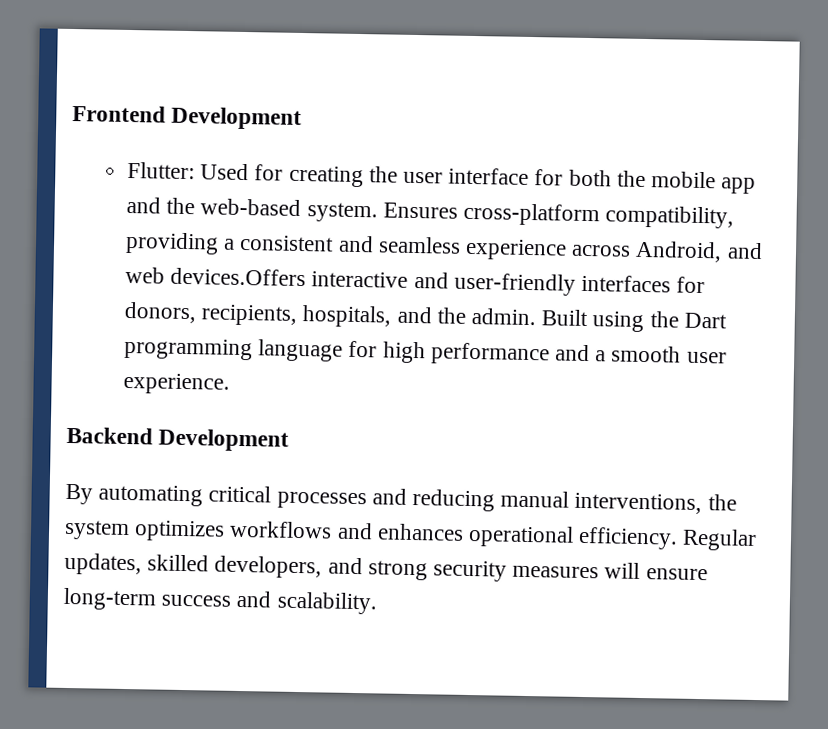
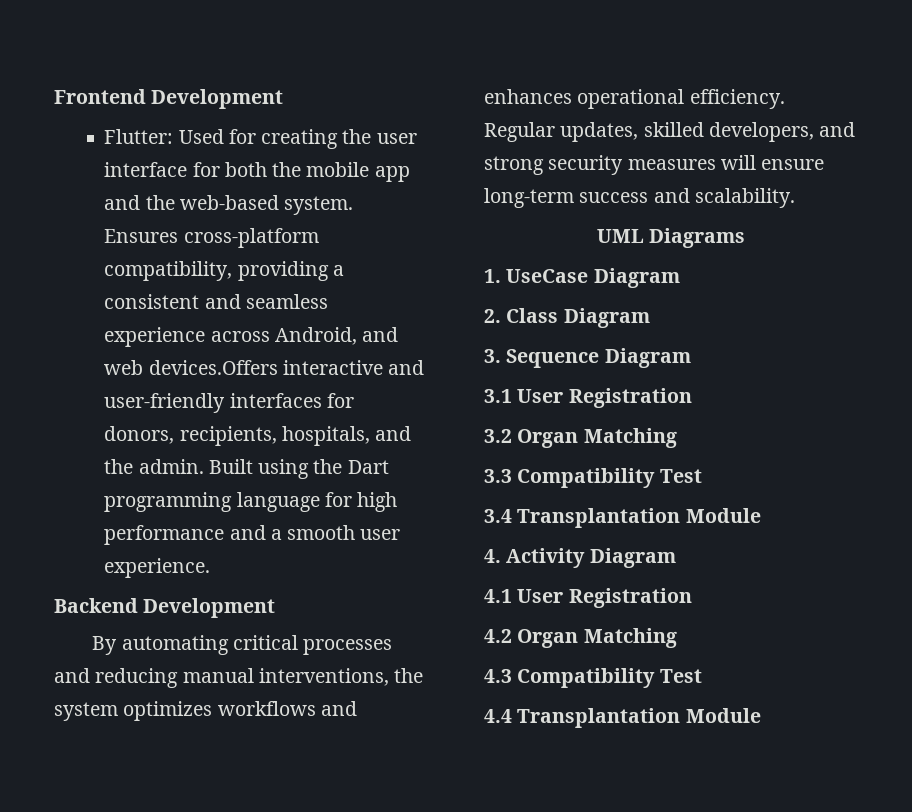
+ UML Diagrams
+ 1. UseCase Diagram
+ 2. Class Diagram
+ 3. Sequence Diagram
+ 3.1 User Registration
+ 3.2 Organ Matching
+ 3.3 Compatibility Test
+ 3.4 Transplantation Module
+ 4. Activity Diagram
+ 4.1 User Registration
+ 4.2 Organ Matching
+ 4.3 Compatibility Test
+ 4.4 Transplantation Module

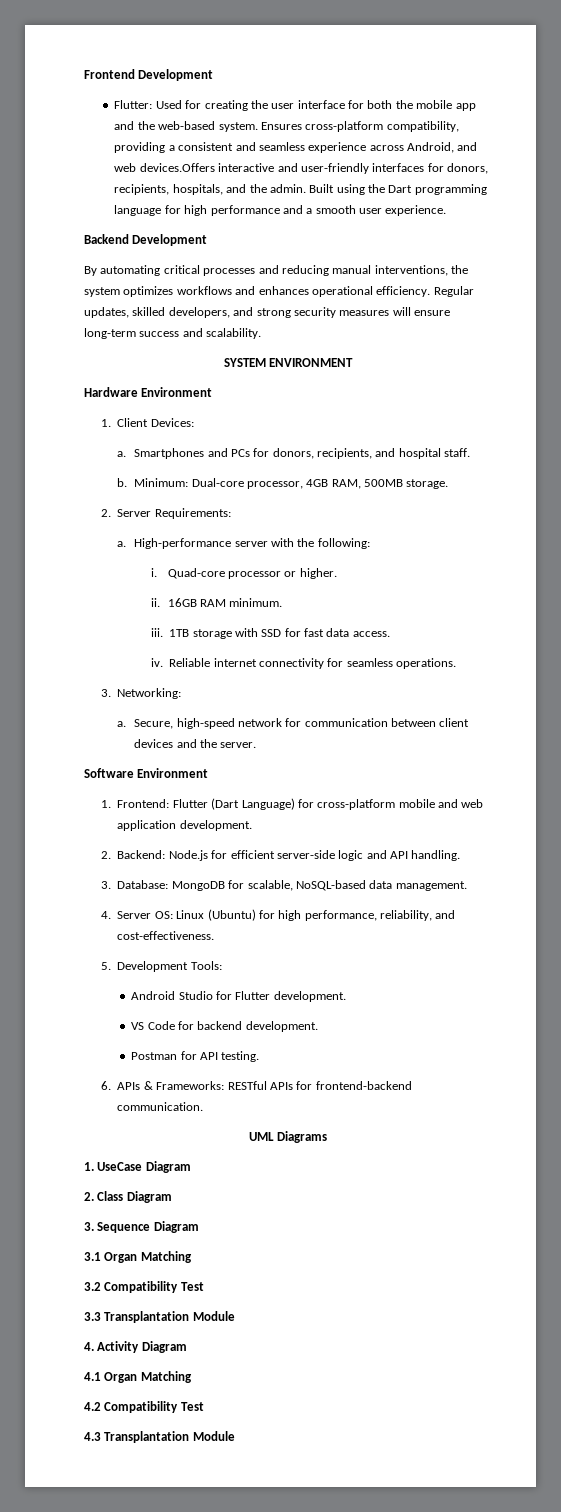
+ SYSTEM ENVIRONMENT
+ Hardware Environment
+ 1. Client Devices:
+ a. Smartphones and PCs for donors, recipients, and hospital staff.
+ b. Minimum: Dual-core processor, 4GB RAM, 500MB storage.
+ 2. Server Requirements:
+ a. High-performance server with the following:
+ i. Quad-core processor or higher.
+ ii. 16GB RAM minimum.
+ iii. 1TB storage with SSD for fast data access.
+ iv. Reliable internet connectivity for seamless operations.
+ 3. Networking:
+ a. Secure, high-speed network for communication between client devices and the server.
+ Software Environment
+ 1. Frontend: Flutter (Dart Language) for cross-platform mobile and web application development.
+ 2. Backend: Node.js for efficient server-side logic and API handling.
+ 3. Database: MongoDB for scalable, NoSQL-based data management.
+ 4. Server OS: Linux (Ubuntu) for high performance, reliability, and cost-effectiveness.
+ 5. Development Tools:
+ Android Studio for Flutter development.
+ VS Code for backend development.
+ Postman for API testing.
+ 6. APIs & Frameworks: RESTful APIs for frontend-backend communication.
- 3.1 User Registration
- 3.2 Organ Matching
- 3.3 Compatibility Test
- 3.4 Transplantation Module
+ 3.1 Organ Matching
+ 3.2 Compatibility Test
+ 3.3 Transplantation Module
- 4.1 User Registration
- 4.2 Organ Matching
- 4.3 Compatibility Test
- 4.4 Transplantation Module
+ 4.1 Organ Matching
+ 4.2 Compatibility Test
+ 4.3 Transplantation Module

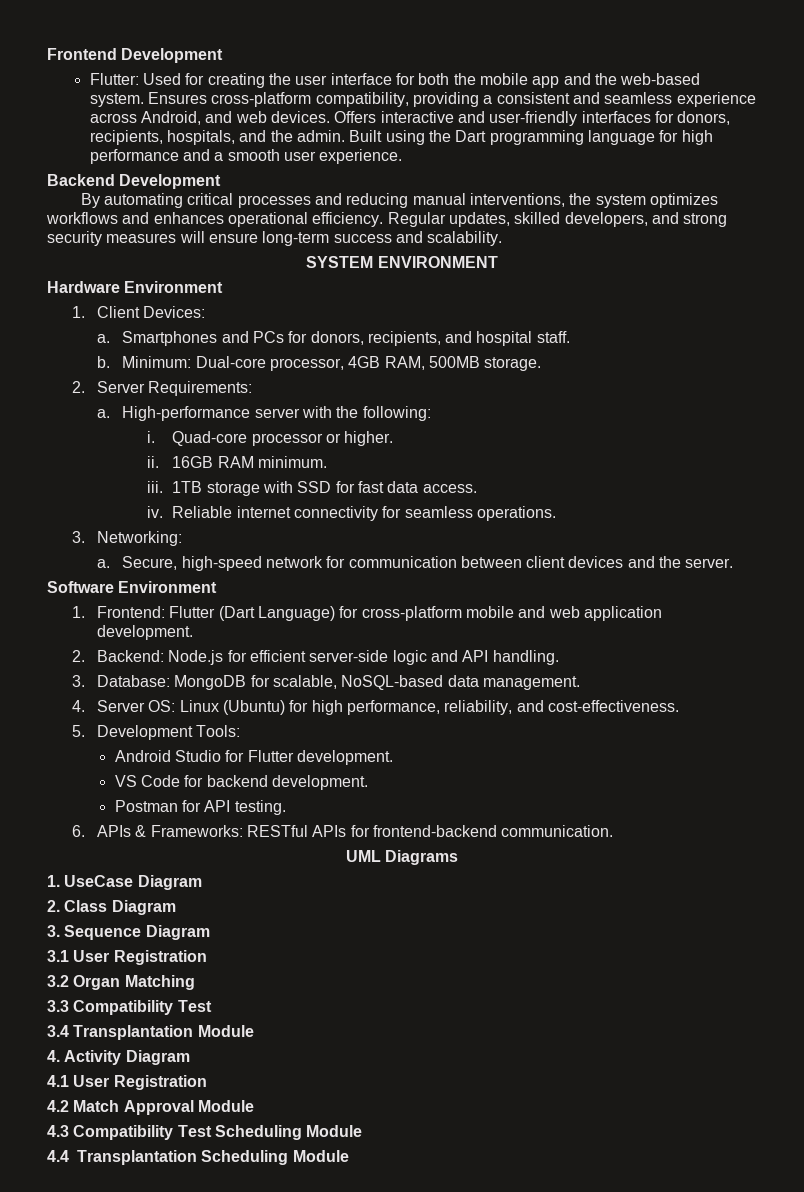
- Ensures cross-platform compatibility, providing a consistent and seamless experience across Android, and web devices.Offers interactive and user-friendly interfaces for donors, recipients, hospitals, and the admin.
+ Ensures cross-platform compatibility, providing a consistent and seamless experience across Android, and web devices. Offers interactive and user-friendly interfaces for donors, recipients, hospitals, and the admin.
- 3.1 Organ Matching
- 3.2 Compatibility Test
- 3.3 Transplantation Module
+ 3.1 User Registration
+ 3.2 Organ Matching
+ 3.3 Compatibility Test
+ 3.4 Transplantation Module
- 4.1 Organ Matching
+ 4.1 User Registration
- 4.2 Compatibility Test
- 4.3 Transplantation Module
+ 4.2 Match Approval Module
+ 4.3 Compatibility Test Scheduling Module
+ 4.4 Transplantation Scheduling Module

